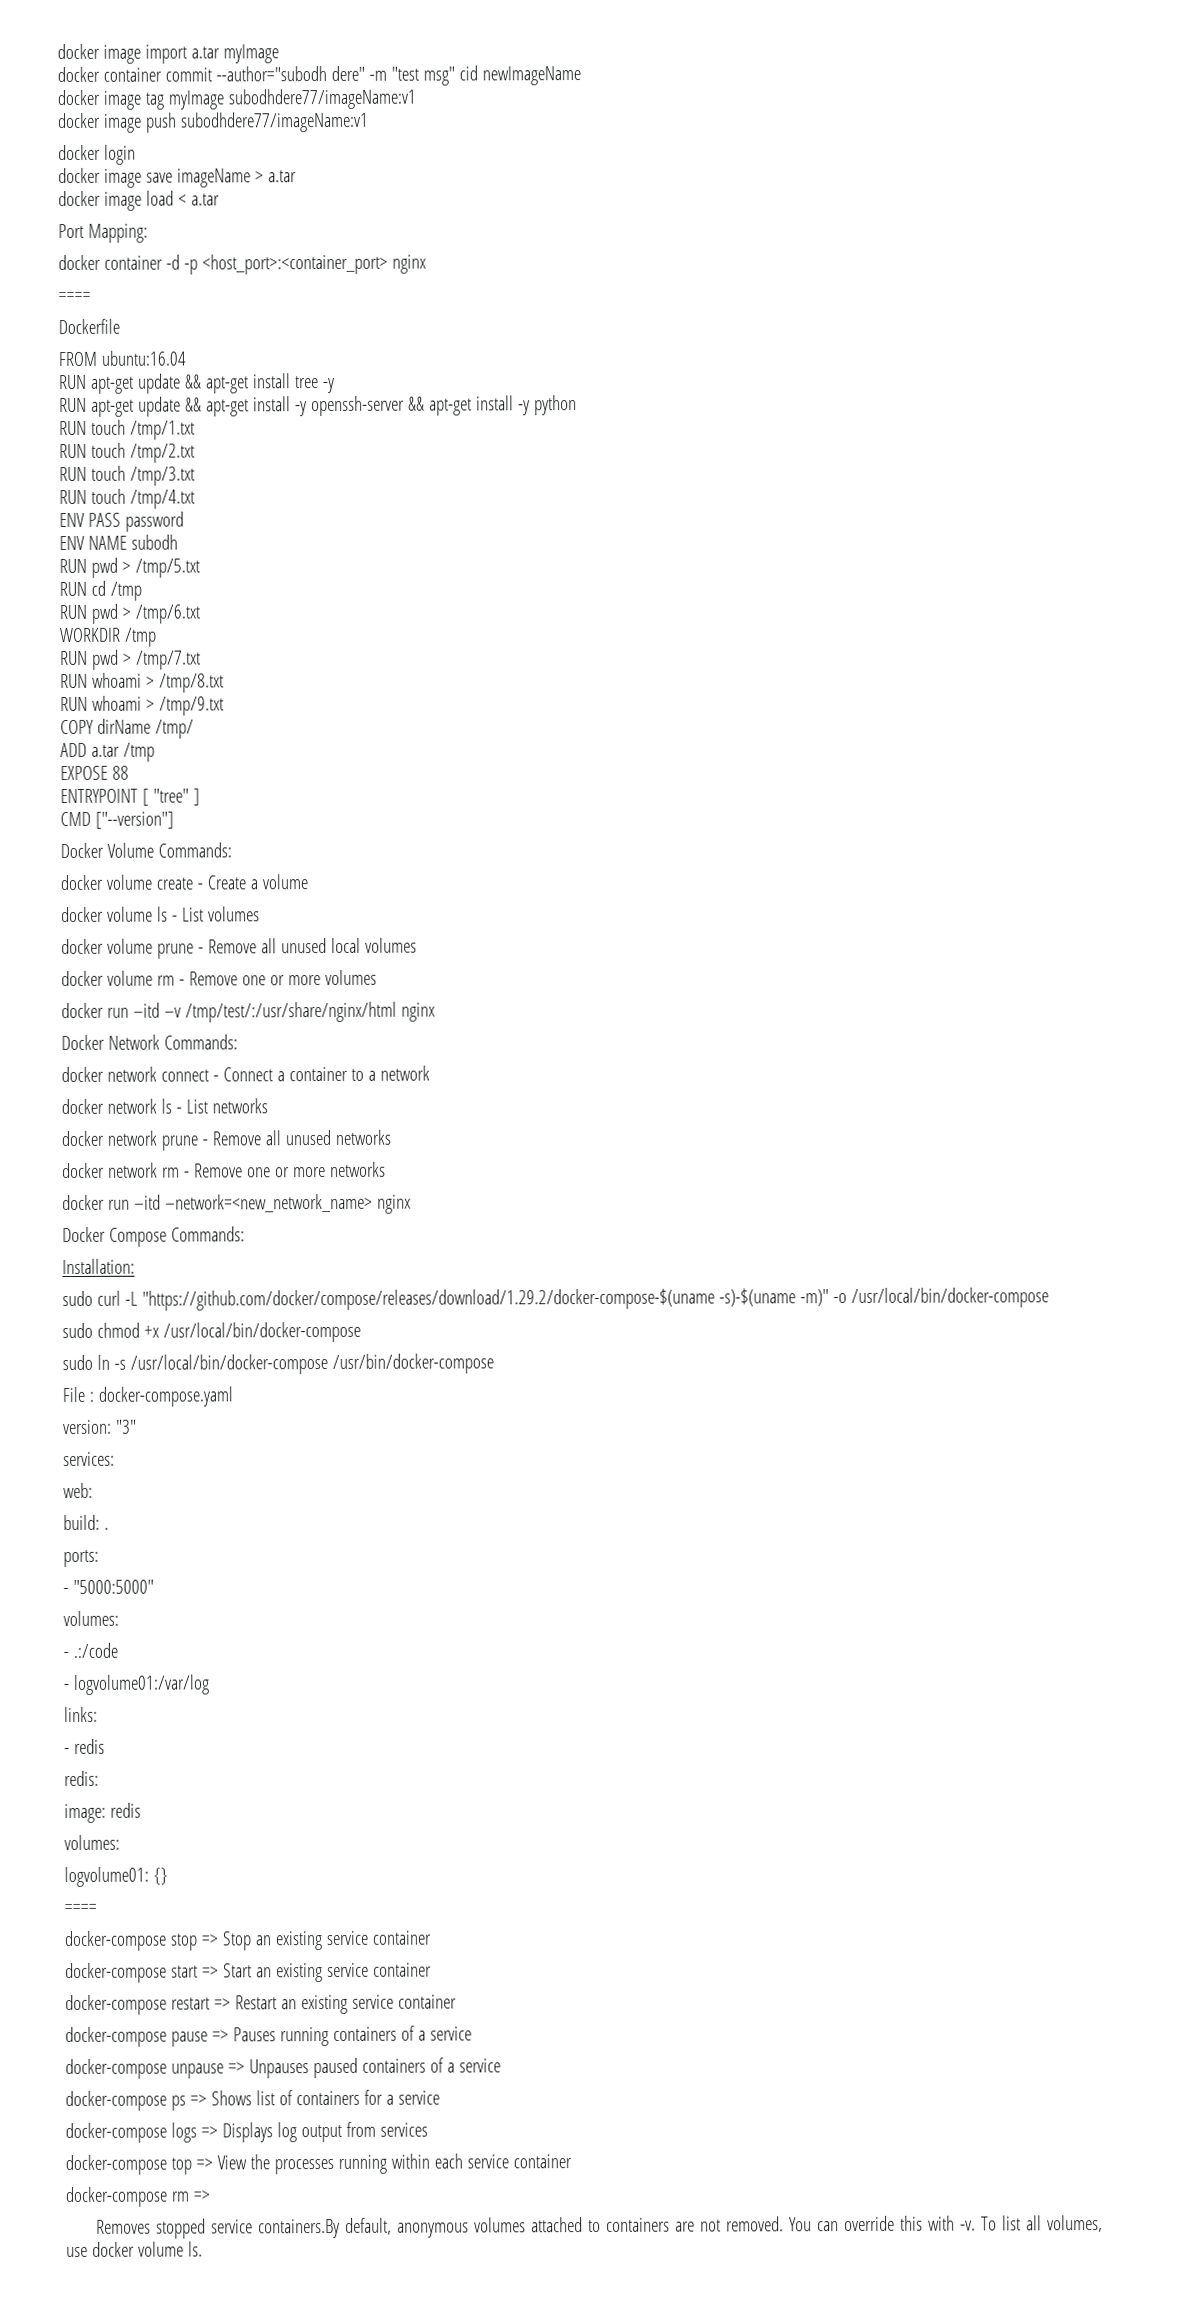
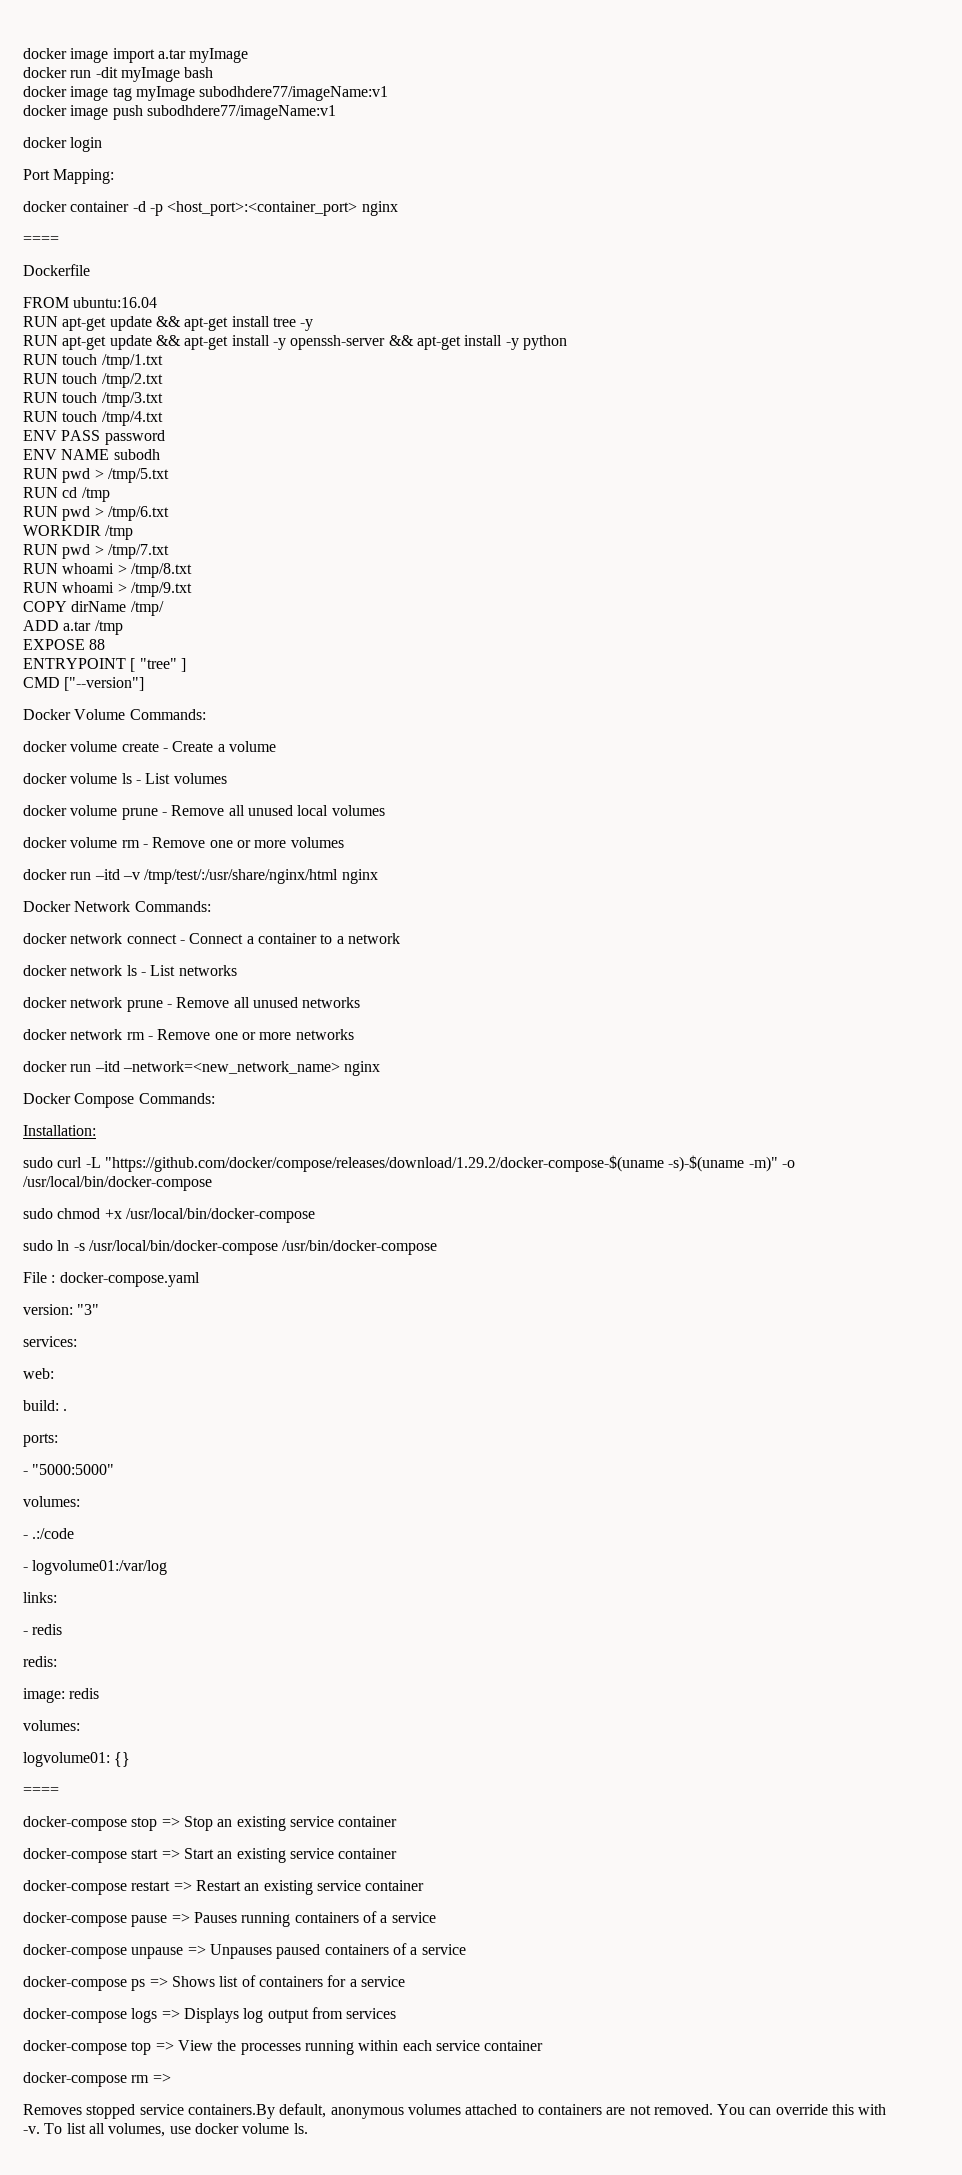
- docker container commit --author="subodh dere" -m "test msg" cid newImageName
+ docker run -dit myImage bash
- docker image save imageName > a.tar
- docker image load < a.tar

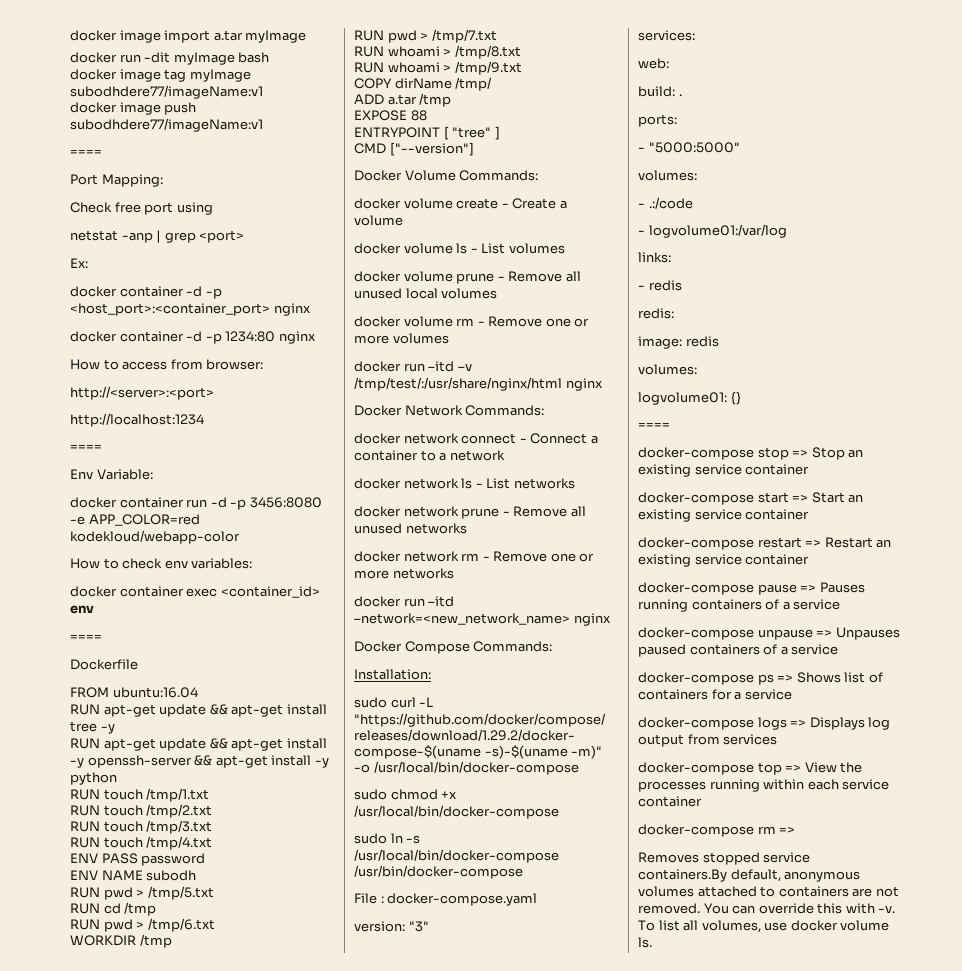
  docker image push subodhdere77/imageName:v1
- docker login
+ ====
+ Check free port using
+ netstat -anp | grep <port>
+ Ex:
+ docker container -d -p 1234:80 nginx
+ How to access from browser:
+ http://<server>:<port>
+ http://localhost:1234
+ ====
+ Env Variable:
+ docker container run -d -p 3456:8080 -e APP_COLOR=red kodekloud/webapp-color
+ How to check env variables:
+ docker container exec <container_id> env

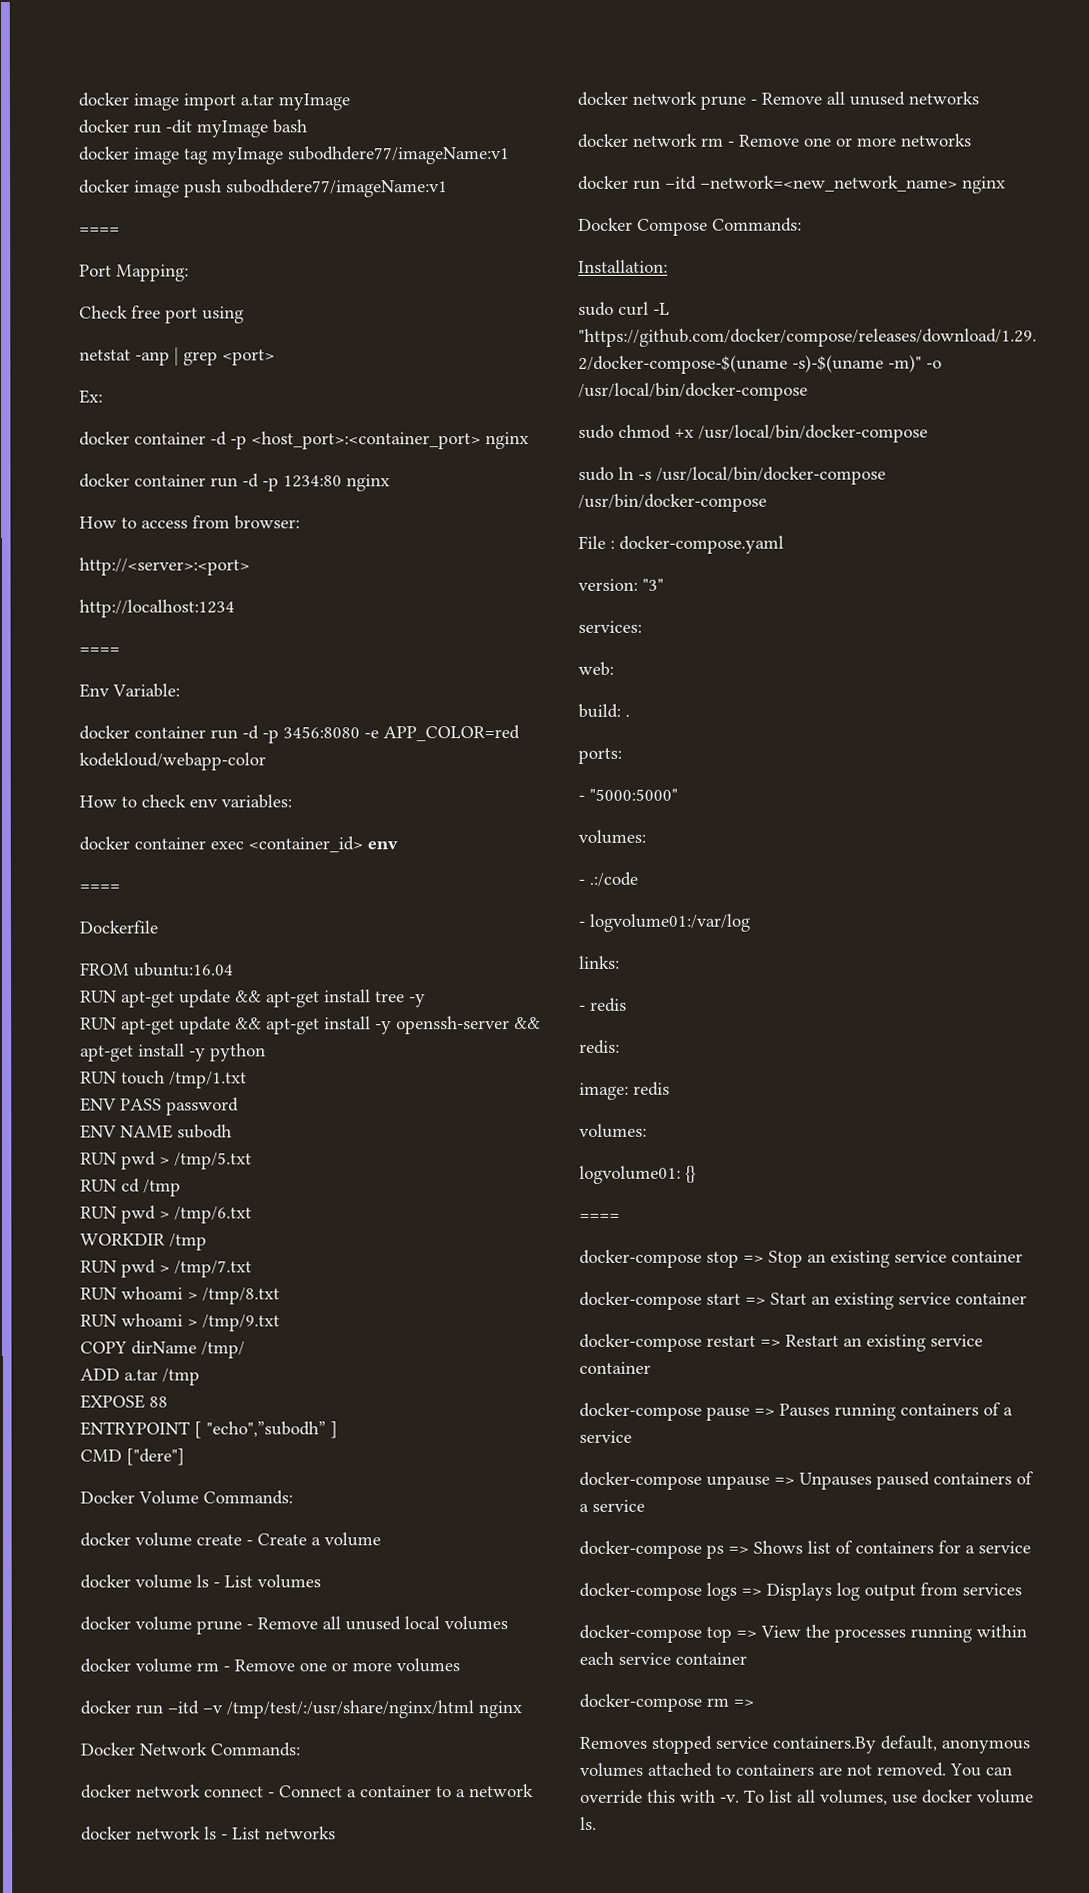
- docker container -d -p 1234:80 nginx
+ docker container run -d -p 1234:80 nginx
- RUN touch /tmp/2.txt
- RUN touch /tmp/3.txt
- RUN touch /tmp/4.txt
- ENTRYPOINT [ "tree" ]
+ ENTRYPOINT [ "echo",”subodh” ]
- CMD ["--version"]
+ CMD ["dere"]

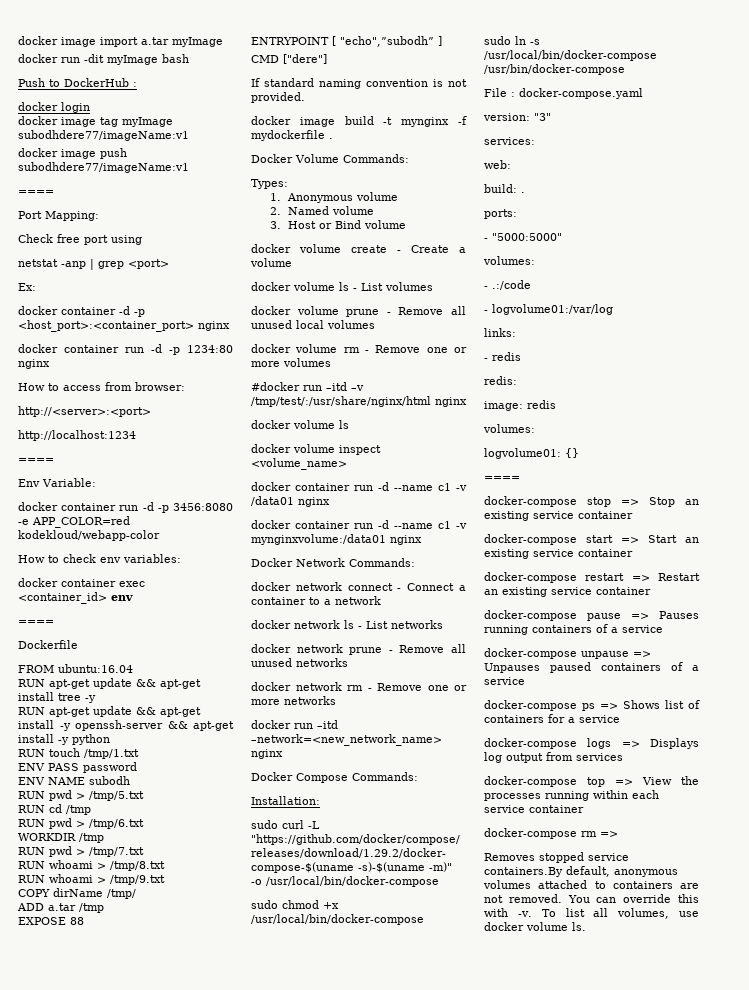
+ Push to DockerHub :
+ docker login
+ If standard naming convention is not provided.
+ docker image build -t mynginx -f mydockerfile .
  Docker Volume Commands:
+ Types:
+ 1. Anonymous volume
+ 2. Named volume
+ 3. Host or Bind volume
- docker run –itd –v /tmp/test/:/usr/share/nginx/html nginx
+ #docker run –itd –v /tmp/test/:/usr/share/nginx/html nginx
+ docker volume ls
+ docker volume inspect <volume_name>
+ docker container run -d --name c1 -v /data01 nginx
+ docker container run -d --name c1 -v mynginxvolume:/data01 nginx

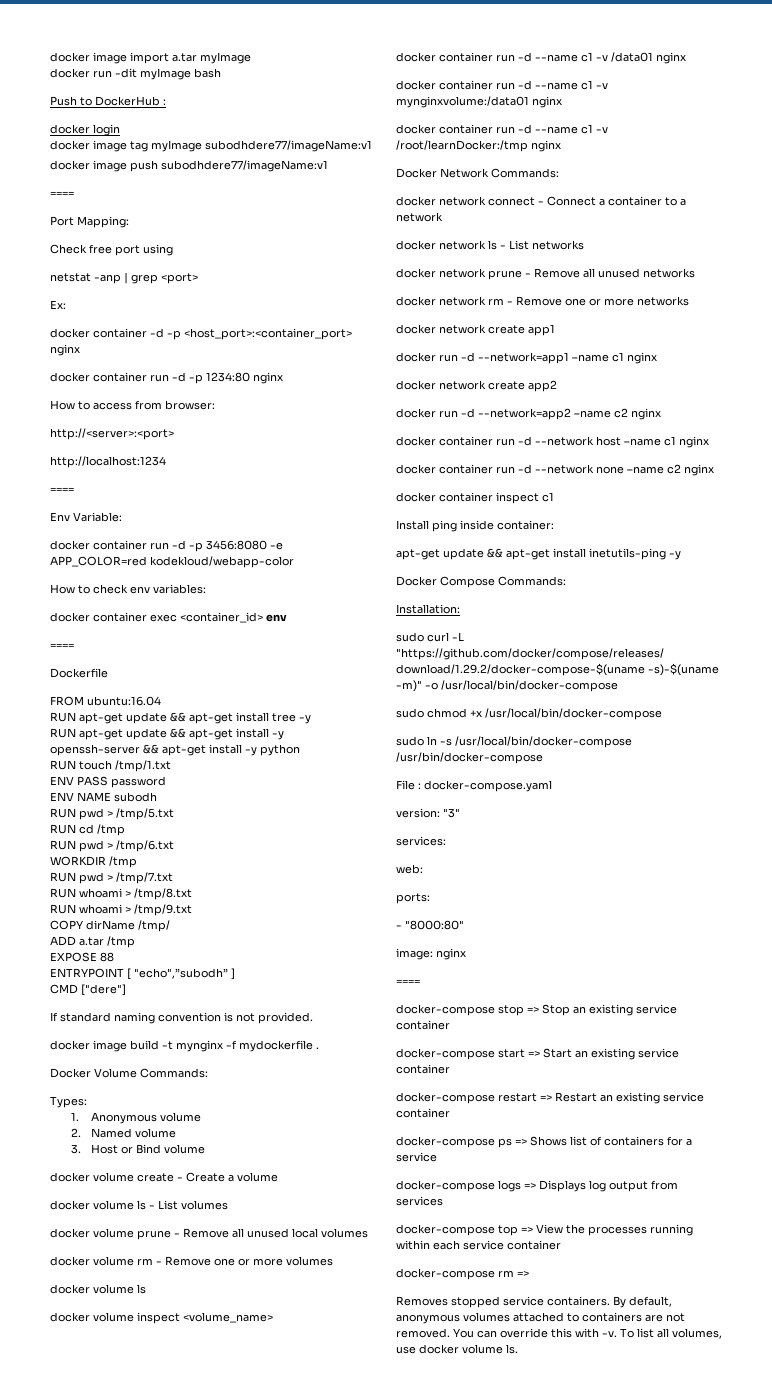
- #docker run –itd –v /tmp/test/:/usr/share/nginx/html nginx
+ docker container run -d --name c1 -v /root/learnDocker:/tmp nginx
- docker run –itd –network=<new_network_name> nginx
+ docker network create app1
+ docker run -d --network=app1 –name c1 nginx
+ docker network create app2
+ docker run -d --network=app2 –name c2 nginx
+ docker container run -d --network host –name c1 nginx
+ docker container run -d --network none –name c2 nginx
+ docker container inspect c1
+ Install ping inside container:
+ apt-get update && apt-get install inetutils-ping -y
- build: .
- - "5000:5000"
- volumes:
- - .:/code
- - logvolume01:/var/log
- links:
- - redis
- redis:
- image: redis
- volumes:
- logvolume01: {}
+ - "8000:80"
+ image: nginx
- docker-compose pause => Pauses running containers of a service
- docker-compose unpause => Unpauses paused containers of a service
- Removes stopped service containers.By default, anonymous volumes attached to containers are not removed.
+ Removes stopped service containers. By default, anonymous volumes attached to containers are not removed.

